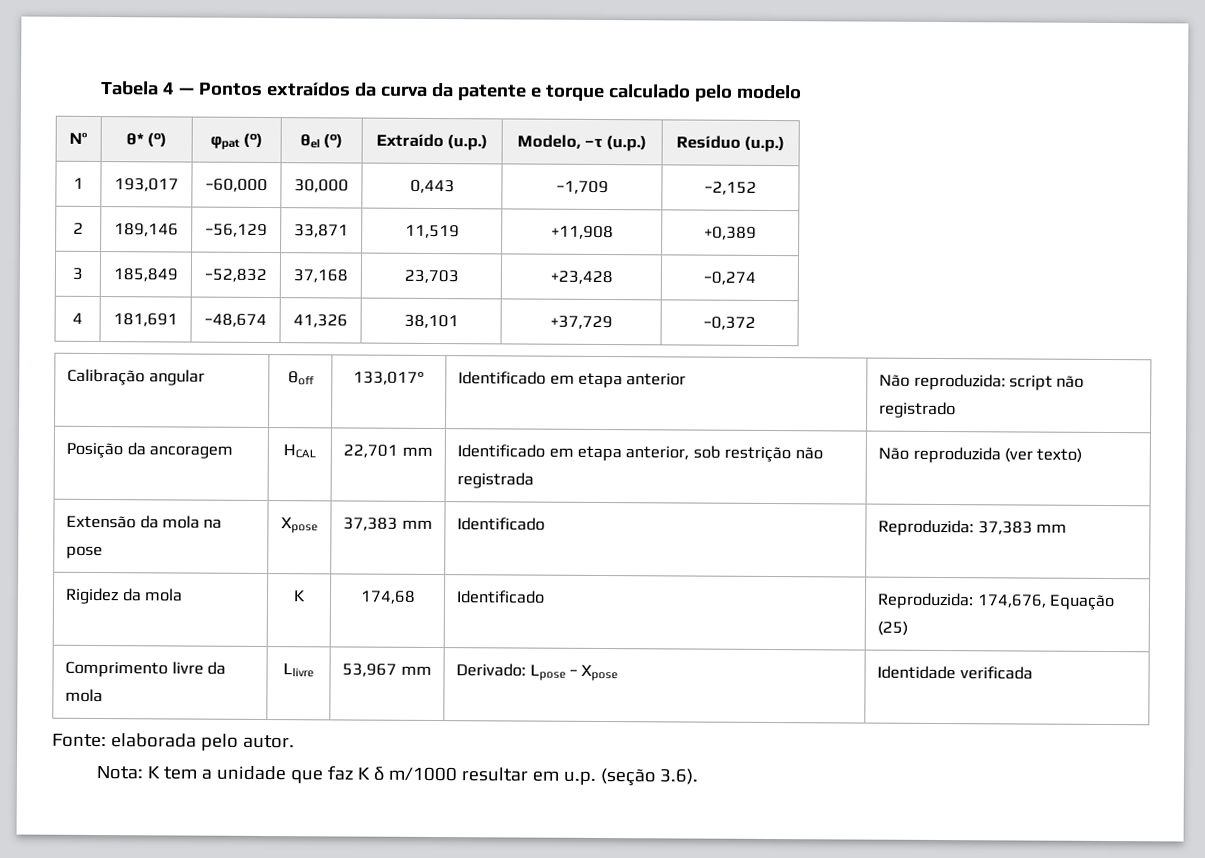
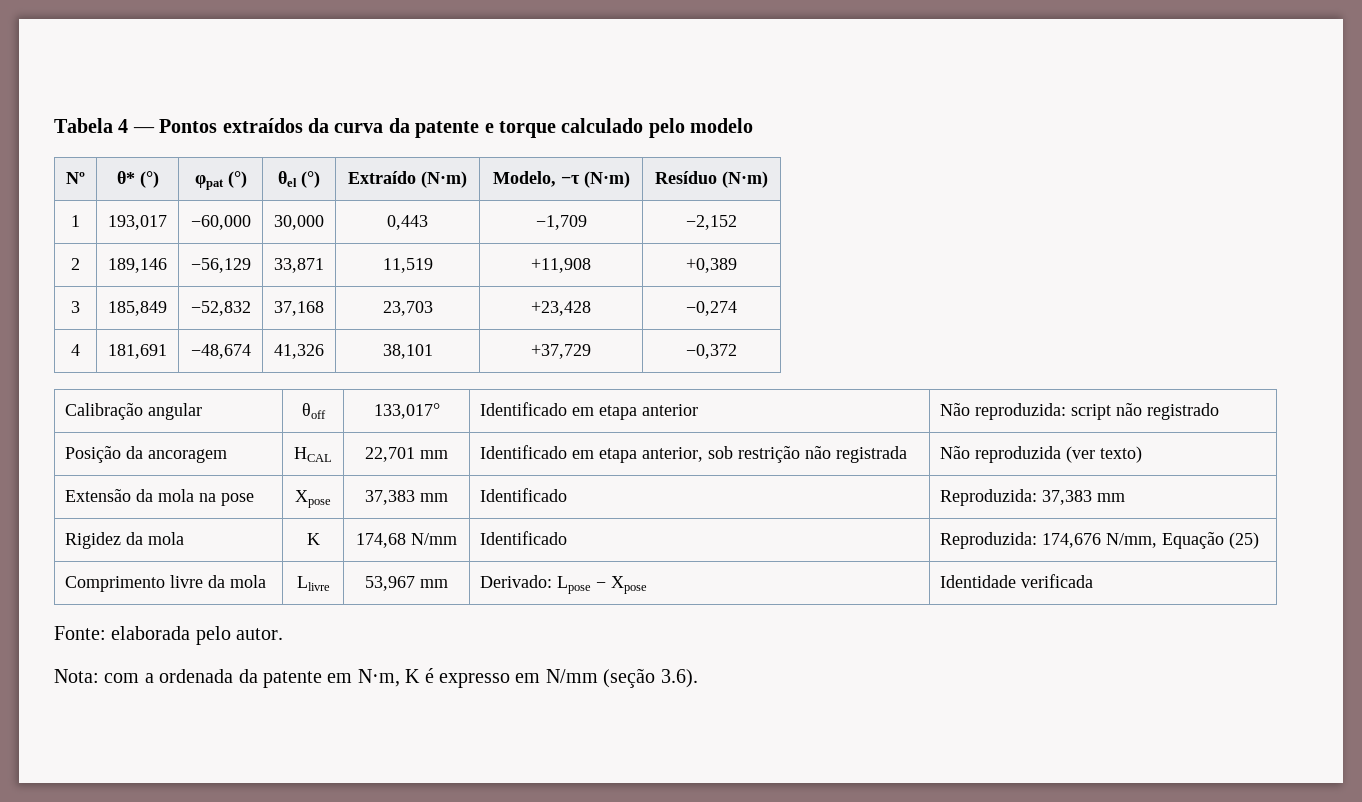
- Nº | θ* (°) | φpat (°) | θel (°) | Extraído (u.p.) | Modelo, −τ (u.p.) | Resíduo (u.p.)
+ Nº | θ* (°) | φpat (°) | θel (°) | Extraído (N·m) | Modelo, −τ (N·m) | Resíduo (N·m)
- Rigidez da mola | K | 174,68 | Identificado | Reproduzida: 174,676, Equação (25)
+ Rigidez da mola | K | 174,68 N/mm | Identificado | Reproduzida: 174,676 N/mm, Equação (25)
- Nota: K tem a unidade que faz K δ m/1000 resultar em u.p. (seção 3.6).
+ Nota: com a ordenada da patente em N·m, K é expresso em N/mm (seção 3.6).

